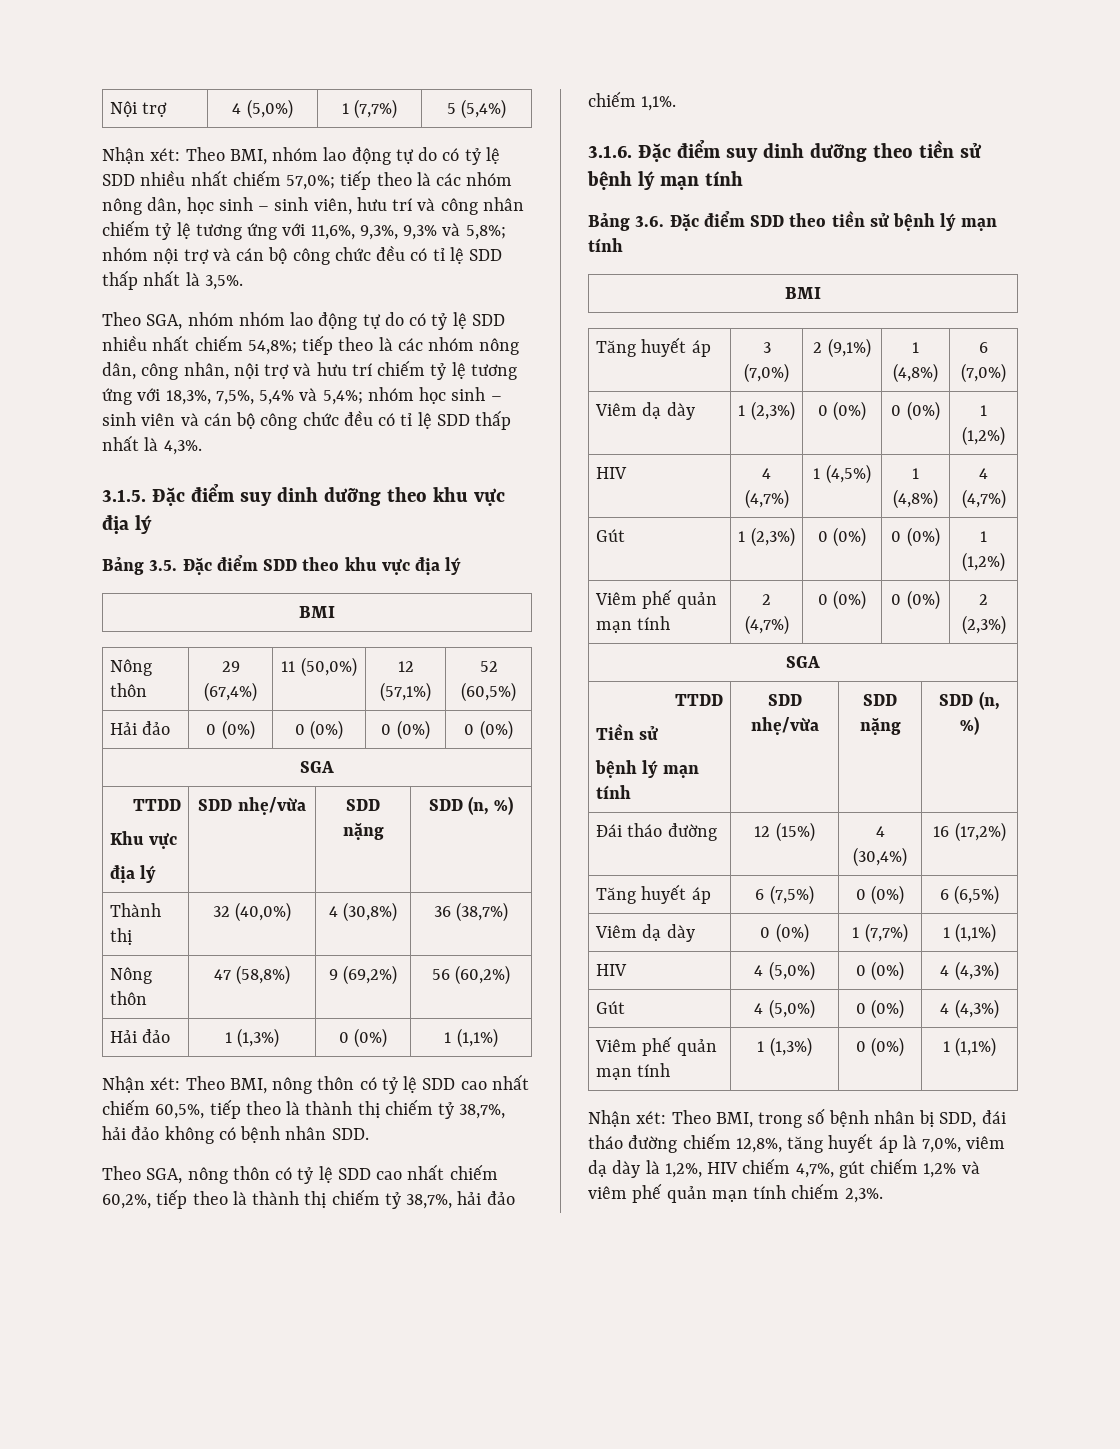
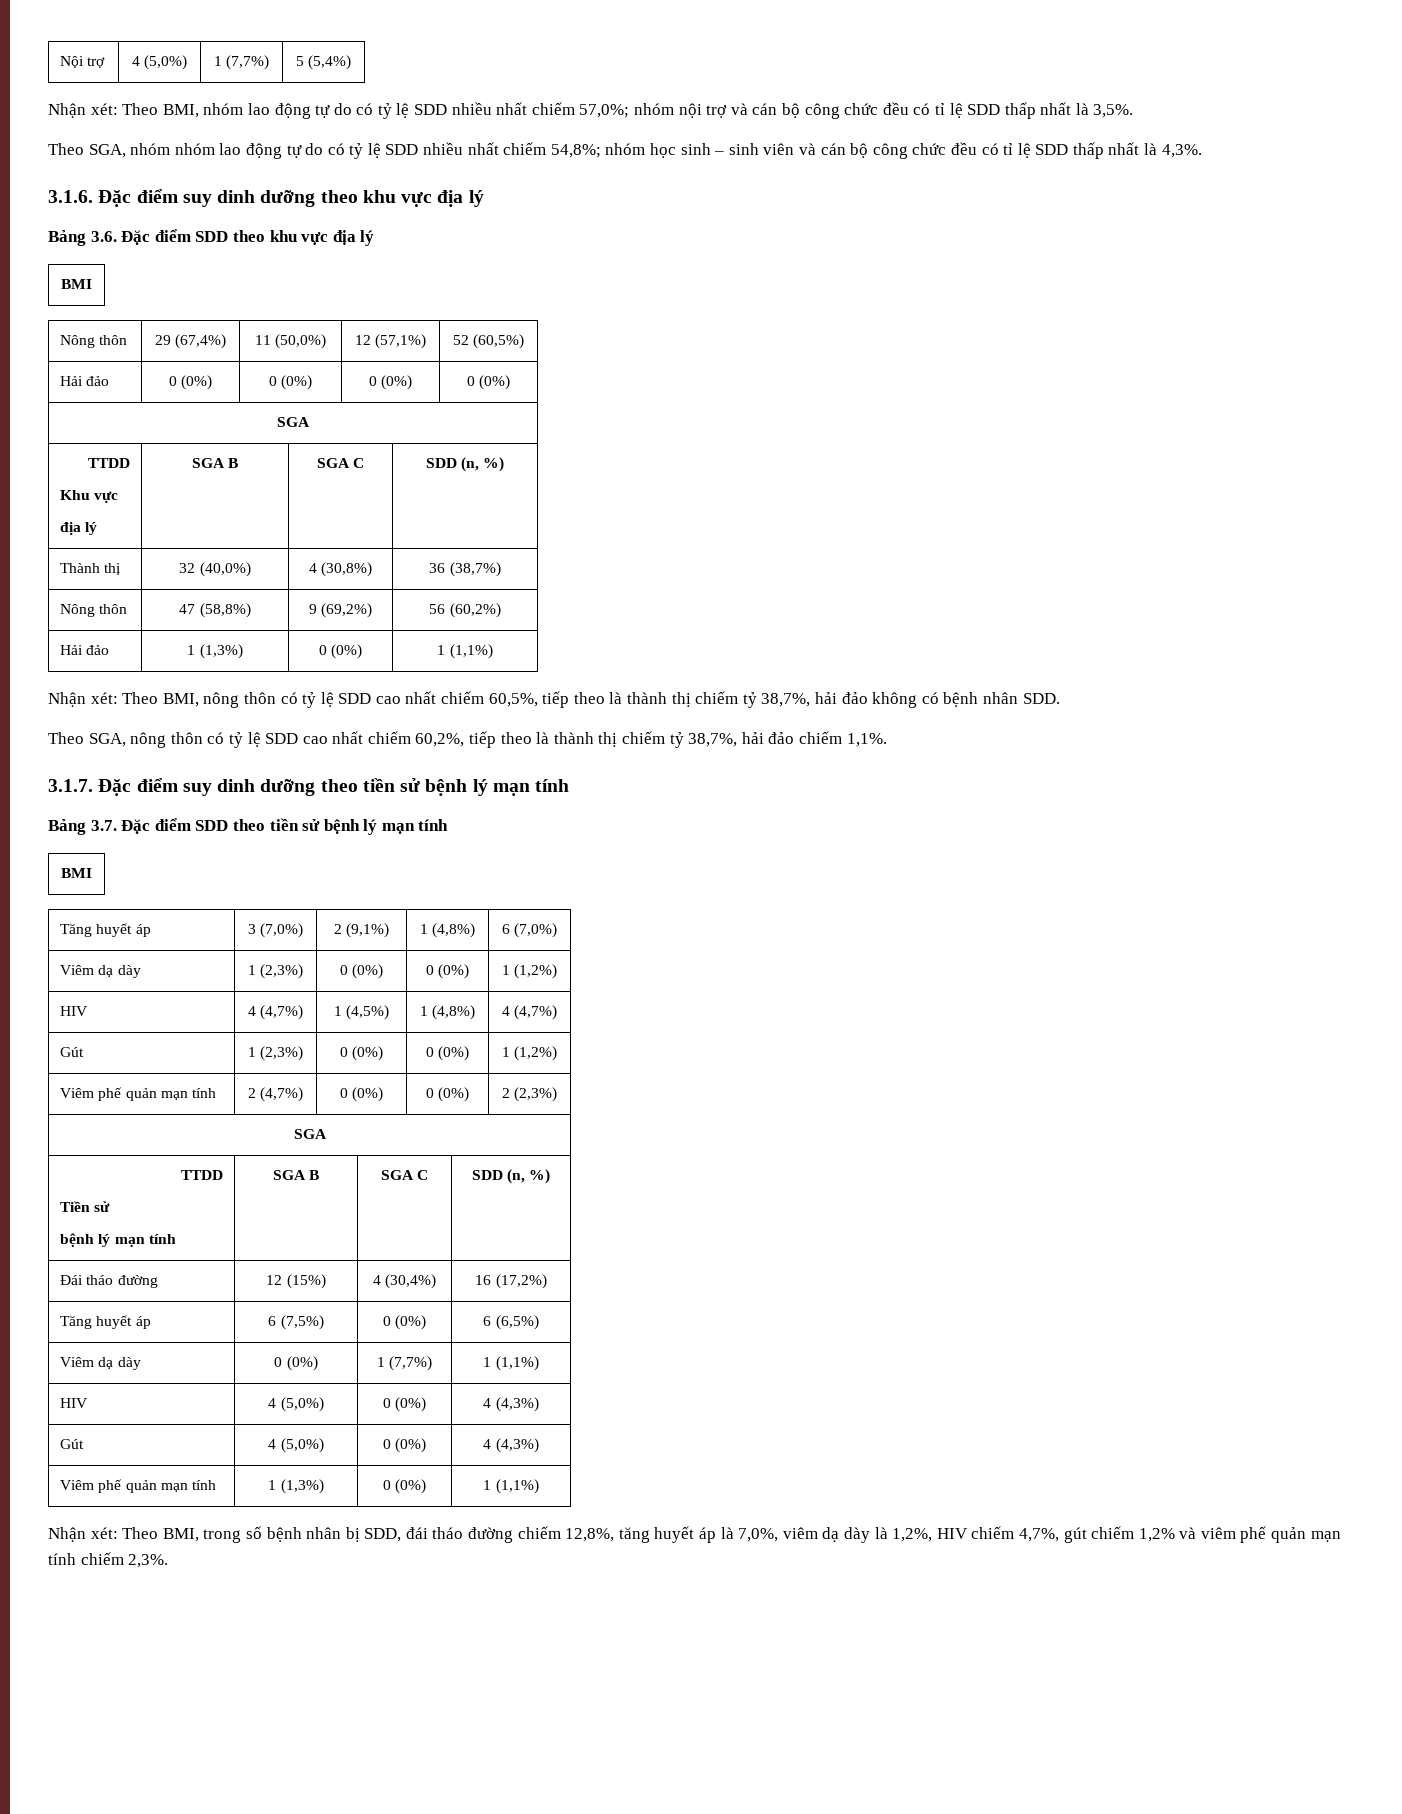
- Nhận xét: Theo BMI, nhóm lao động tự do có tỷ lệ SDD nhiều nhất chiếm 57,0%; tiếp theo là các nhóm nông dân, học sinh – sinh viên, hưu trí và công nhân chiếm tỷ lệ tương ứng với 11,6%, 9,3%, 9,3% và 5,8%; nhóm nội trợ và cán bộ công chức đều có tỉ lệ SDD thấp nhất là 3,5%.
+ Nhận xét: Theo BMI, nhóm lao động tự do có tỷ lệ SDD nhiều nhất chiếm 57,0%; nhóm nội trợ và cán bộ công chức đều có tỉ lệ SDD thấp nhất là 3,5%.
- Theo SGA, nhóm nhóm lao động tự do có tỷ lệ SDD nhiều nhất chiếm 54,8%; tiếp theo là các nhóm nông dân, công nhân, nội trợ và hưu trí chiếm tỷ lệ tương ứng với 18,3%, 7,5%, 5,4% và 5,4%; nhóm học sinh – sinh viên và cán bộ công chức đều có tỉ lệ SDD thấp nhất là 4,3%.
+ Theo SGA, nhóm nhóm lao động tự do có tỷ lệ SDD nhiều nhất chiếm 54,8%; nhóm học sinh – sinh viên và cán bộ công chức đều có tỉ lệ SDD thấp nhất là 4,3%.
- 3.1.5. Đặc điểm suy dinh dưỡng theo khu vực địa lý
+ 3.1.6. Đặc điểm suy dinh dưỡng theo khu vực địa lý
- Bảng 3.5. Đặc điểm SDD theo khu vực địa lý
+ Bảng 3.6. Đặc điểm SDD theo khu vực địa lý
  Hải đảo | 0 (0%) | 0 (0%) | 0 (0%) | 0 (0%)
  SGA
  TTDD
  Khu vực
- địa lý | SDD nhẹ/vừa | SDD nặng | SDD (n, %)
+ địa lý | SGA B | SGA C | SDD (n, %)
- 3.1.6. Đặc điểm suy dinh dưỡng theo tiền sử bệnh lý mạn tính
+ 3.1.7. Đặc điểm suy dinh dưỡng theo tiền sử bệnh lý mạn tính
- Bảng 3.6. Đặc điểm SDD theo tiền sử bệnh lý mạn tính
+ Bảng 3.7. Đặc điểm SDD theo tiền sử bệnh lý mạn tính
  Viêm phế quản mạn tính | 2 (4,7%) | 0 (0%) | 0 (0%) | 2 (2,3%)
  SGA
  TTDD
  Tiền sử
- bệnh lý mạn tính | SDD nhẹ/vừa | SDD nặng | SDD (n, %)
+ bệnh lý mạn tính | SGA B | SGA C | SDD (n, %)

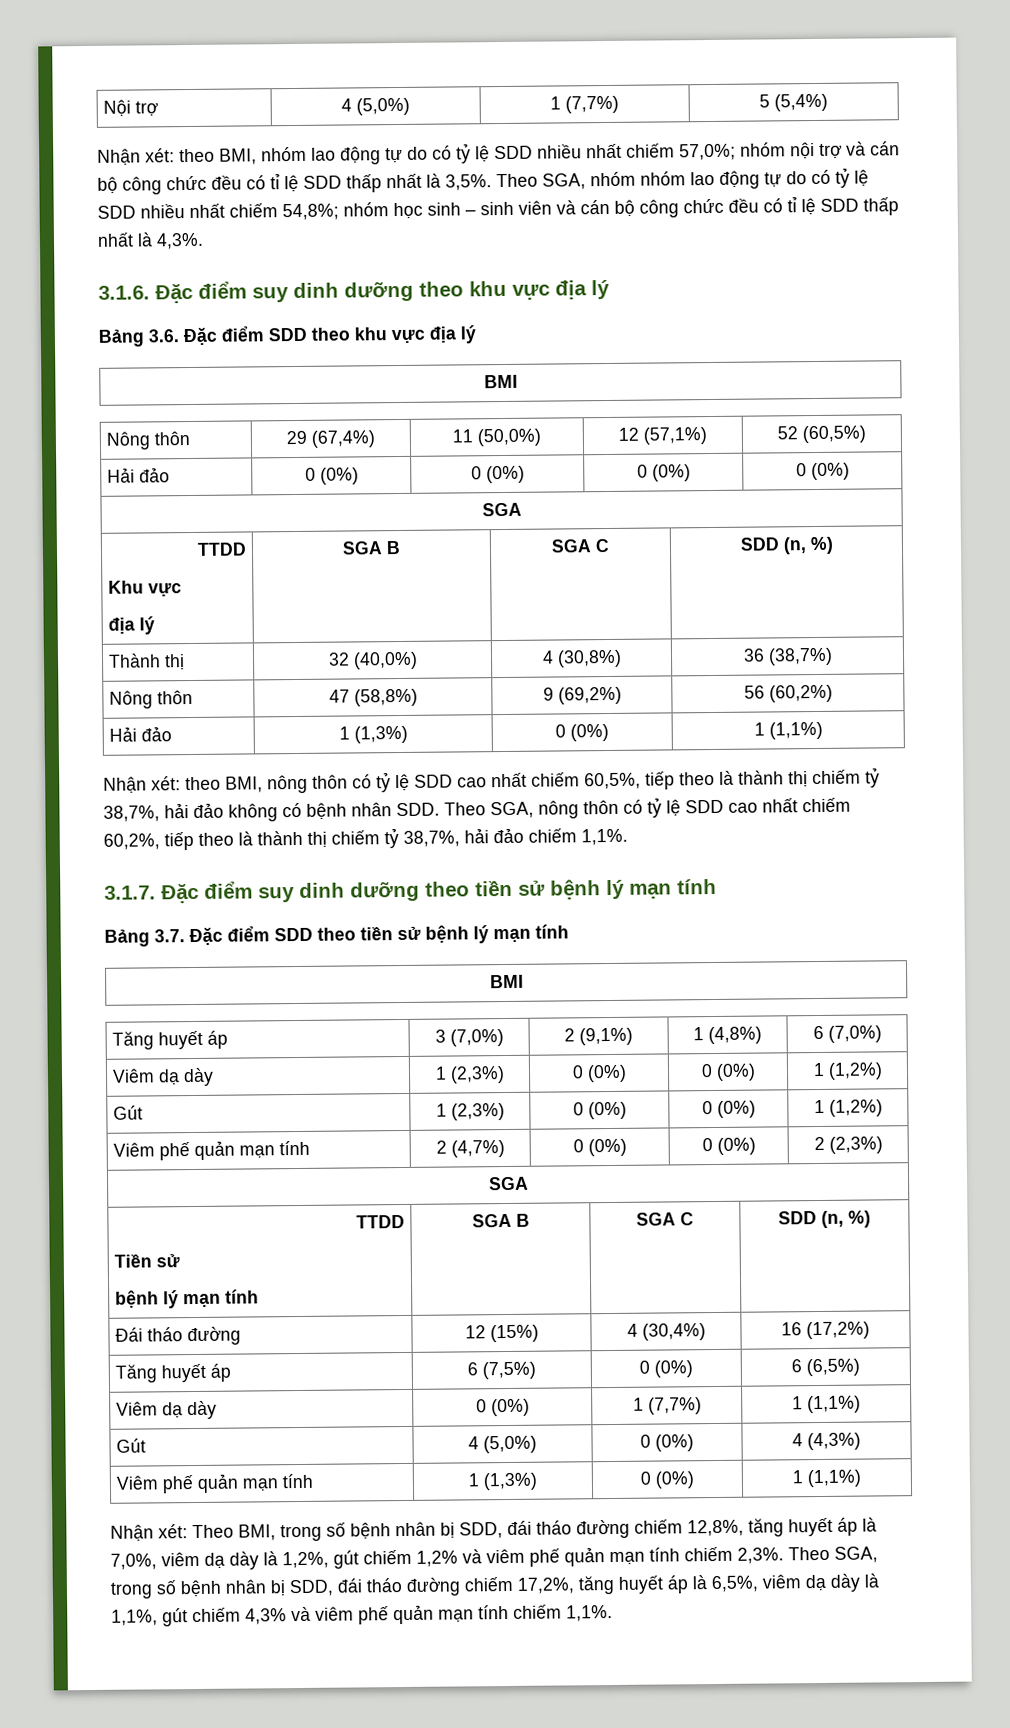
- Theo BMI, nhóm lao động tự do có tỷ lệ SDD nhiều nhất chiếm 57,0%;
+ theo BMI, nhóm lao động tự do có tỷ lệ SDD nhiều nhất chiếm 57,0%;
- nhóm nội trợ và cán bộ công chức đều có tỉ lệ SDD thấp nhất là 3,5%.
- Theo SGA, nhóm nhóm lao động tự do có tỷ lệ SDD nhiều nhất chiếm 54,8%;
+ nhóm nội trợ và cán bộ công chức đều có tỉ lệ SDD thấp nhất là 3,5%. Theo SGA, nhóm nhóm lao động tự do có tỷ lệ SDD nhiều nhất chiếm 54,8%;
- Nhận xét: Theo BMI, nông thôn có tỷ lệ SDD cao nhất chiếm 60,5%, tiếp theo là thành thị chiếm tỷ 38,7%, hải đảo không có bệnh nhân SDD.
- Theo SGA, nông thôn có tỷ lệ SDD cao nhất chiếm 60,2%, tiếp theo là thành thị chiếm tỷ 38,7%, hải đảo chiếm 1,1%.
+ Nhận xét: theo BMI, nông thôn có tỷ lệ SDD cao nhất chiếm 60,5%, tiếp theo là thành thị chiếm tỷ 38,7%, hải đảo không có bệnh nhân SDD. Theo SGA, nông thôn có tỷ lệ SDD cao nhất chiếm 60,2%, tiếp theo là thành thị chiếm tỷ 38,7%, hải đảo chiếm 1,1%.
- HIV | 4 (4,7%) | 1 (4,5%) | 1 (4,8%) | 4 (4,7%)
- HIV | 4 (5,0%) | 0 (0%) | 4 (4,3%)
- Nhận xét: Theo BMI, trong số bệnh nhân bị SDD, đái tháo đường chiếm 12,8%, tăng huyết áp là 7,0%, viêm dạ dày là 1,2%, HIV chiếm 4,7%, gút chiếm 1,2% và viêm phế quản mạn tính chiếm 2,3%.
+ Nhận xét: Theo BMI, trong số bệnh nhân bị SDD, đái tháo đường chiếm 12,8%, tăng huyết áp là 7,0%, viêm dạ dày là 1,2%, gút chiếm 1,2% và viêm phế quản mạn tính chiếm 2,3%.
+ Theo SGA, trong số bệnh nhân bị SDD, đái tháo đường chiếm 17,2%, tăng huyết áp là 6,5%, viêm dạ dày là 1,1%, gút chiếm 4,3% và viêm phế quản mạn tính chiếm 1,1%.

